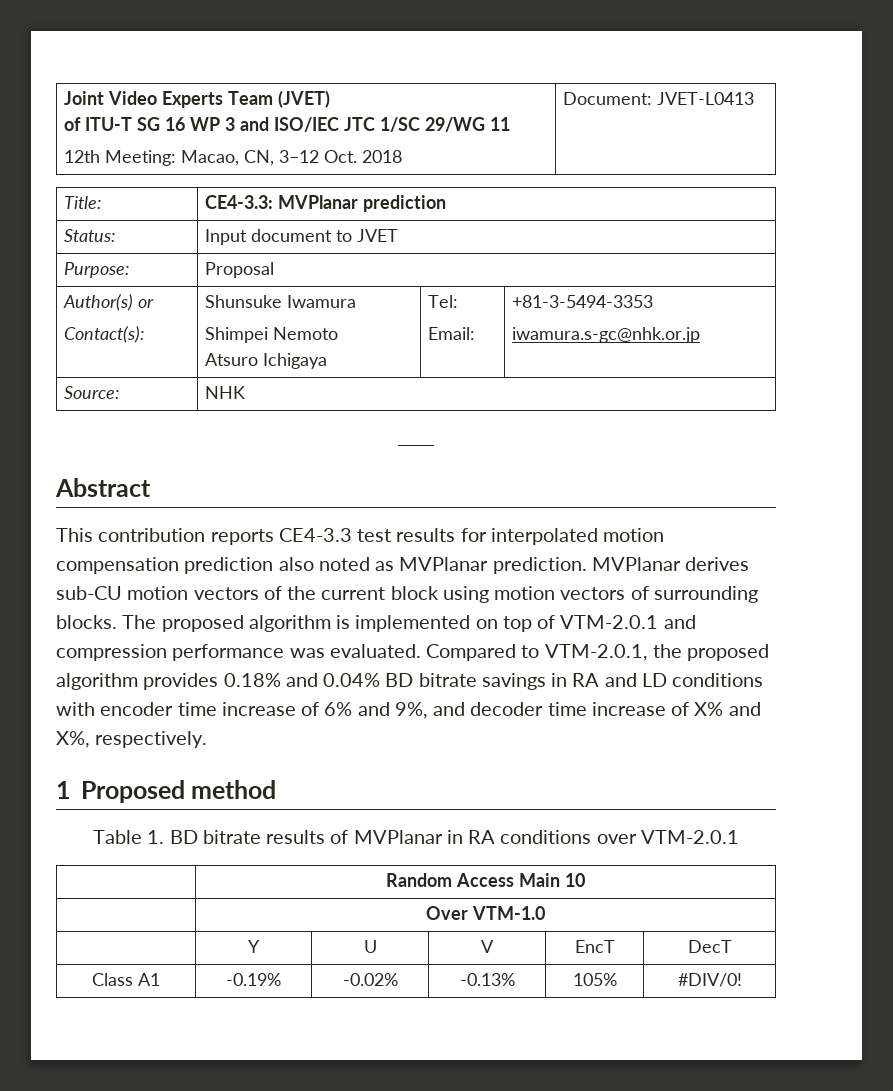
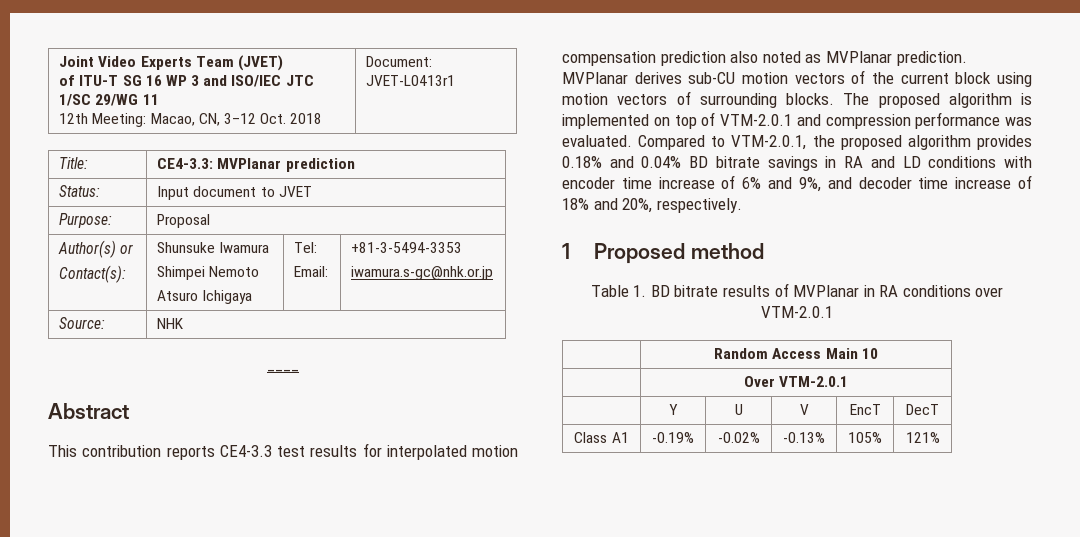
  Joint Video Experts Team (JVET)
  of ITU-T SG 16 WP 3 and ISO/IEC JTC 1/SC 29/WG 11
- 12th Meeting: Macao, CN, 3–12 Oct. 2018 | Document: JVET-L0413
+ 12th Meeting: Macao, CN, 3–12 Oct. 2018 | Document: JVET-L0413r1
- Compared to VTM-2.0.1, the proposed algorithm provides 0.18% and 0.04% BD bitrate savings in RA and LD conditions with encoder time increase of 6% and 9%, and decoder time increase of X% and X%, respectively.
+ Compared to VTM-2.0.1, the proposed algorithm provides 0.18% and 0.04% BD bitrate savings in RA and LD conditions with encoder time increase of 6% and 9%, and decoder time increase of 18% and 20%, respectively.
- | Over VTM-1.0
+ | Over VTM-2.0.1
- Class A1 | -0.19% | -0.02% | -0.13% | 105% | #DIV/0!
+ Class A1 | -0.19% | -0.02% | -0.13% | 105% | 121%

